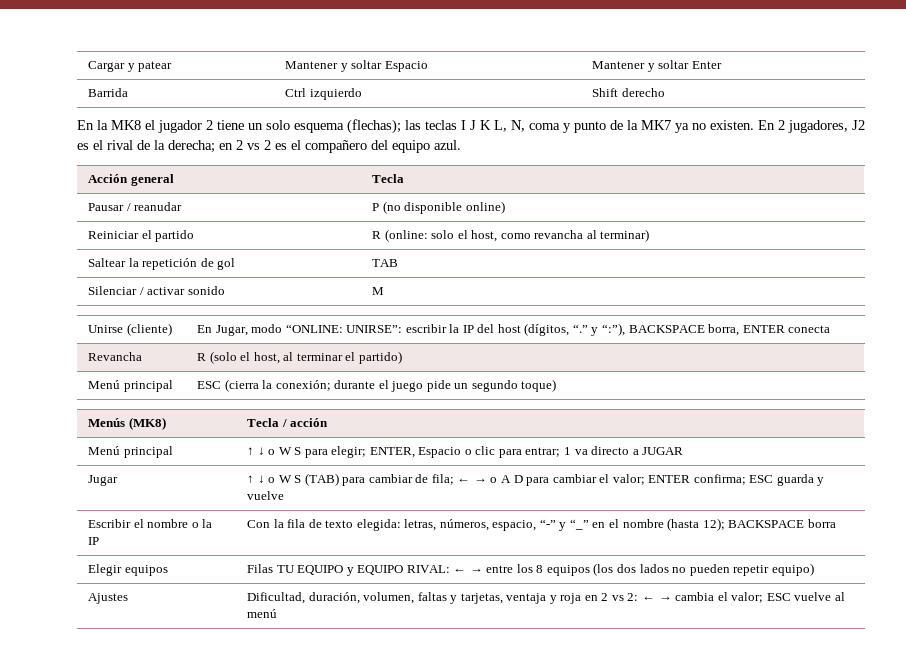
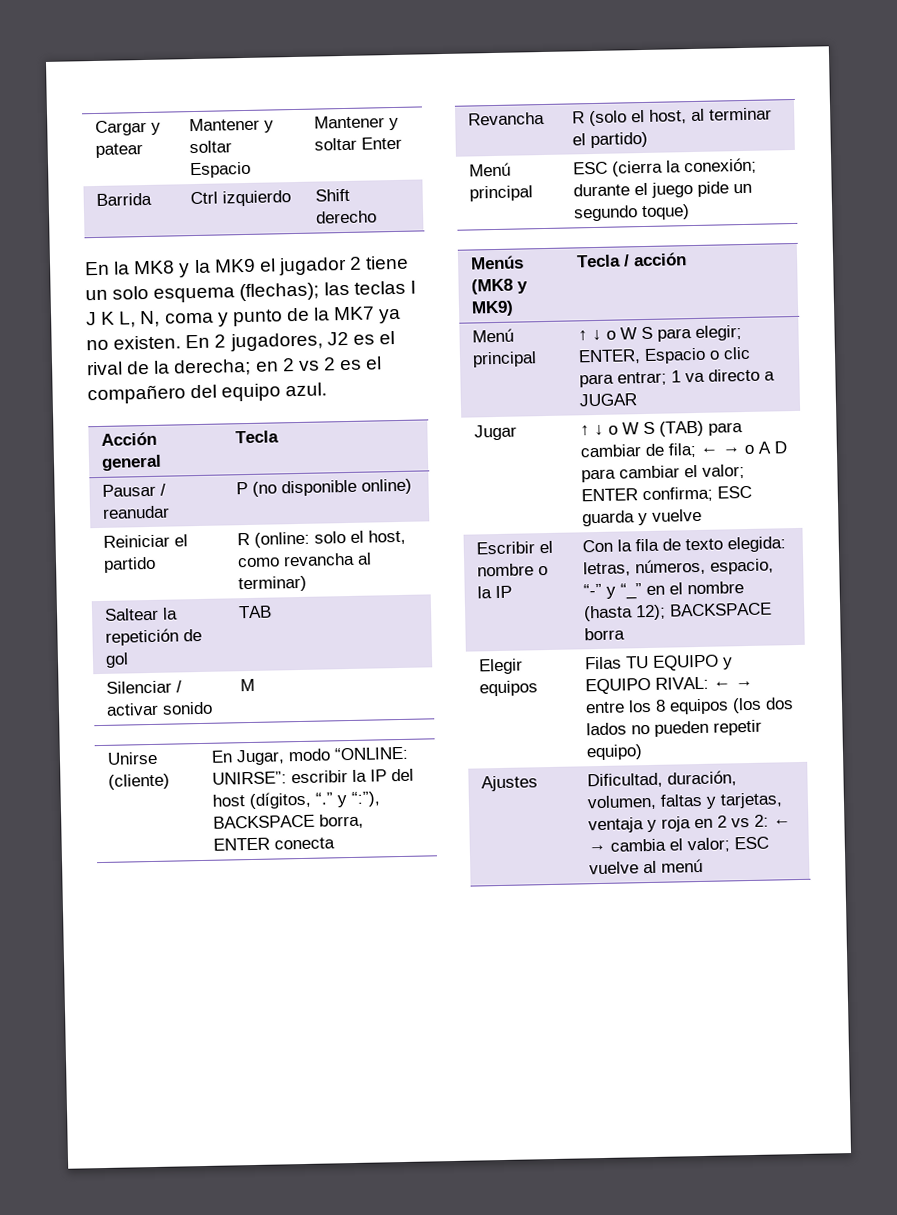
- En la MK8 el jugador 2 tiene un solo esquema (flechas); las teclas I J K L, N, coma y punto de la MK7 ya no existen.
+ En la MK8 y la MK9 el jugador 2 tiene un solo esquema (flechas); las teclas I J K L, N, coma y punto de la MK7 ya no existen.
- Menús (MK8) | Tecla / acción
+ Menús (MK8 y MK9) | Tecla / acción

